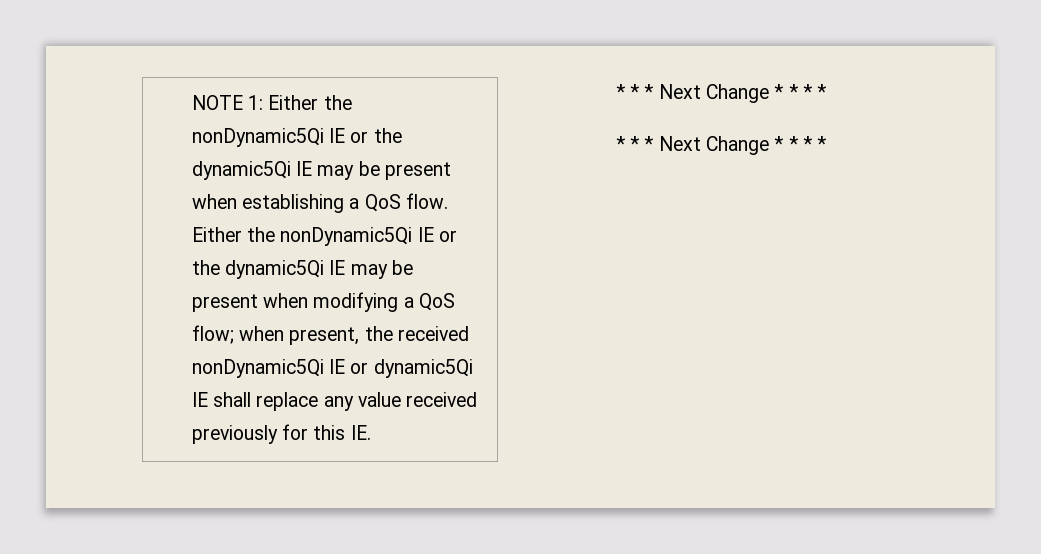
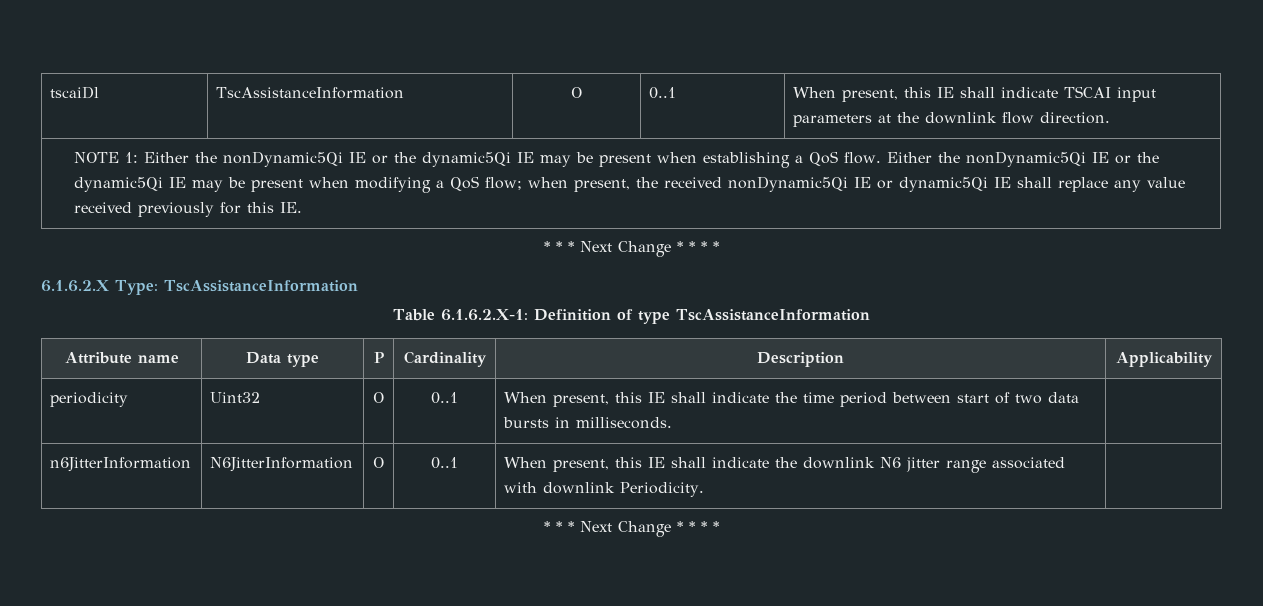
+ tscaiDl | TscAssistanceInformation | O | 0..1 | When present, this IE shall indicate TSCAI input parameters at the downlink flow direction.
+ 6.1.6.2.X Type: TscAssistanceInformation
+ Table 6.1.6.2.X-1: Definition of type TscAssistanceInformation
+ Attribute name | Data type | P | Cardinality | Description | Applicability
+ periodicity | Uint32 | O | 0..1 | When present, this IE shall indicate the time period between start of two data bursts in milliseconds. |
+ n6JitterInformation | N6JitterInformation | O | 0..1 | When present, this IE shall indicate the downlink N6 jitter range associated with downlink Periodicity. |

